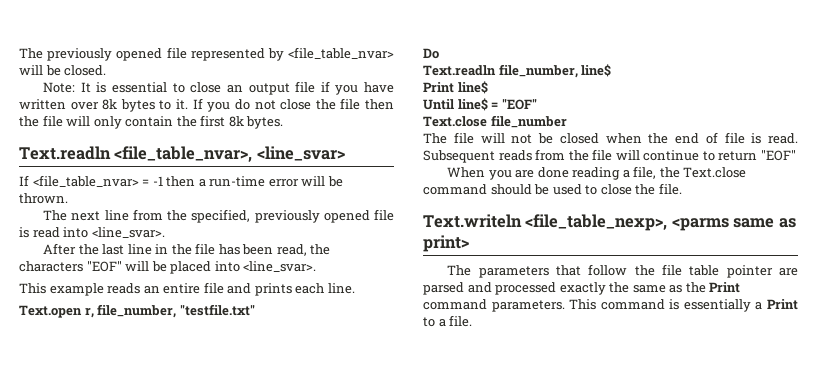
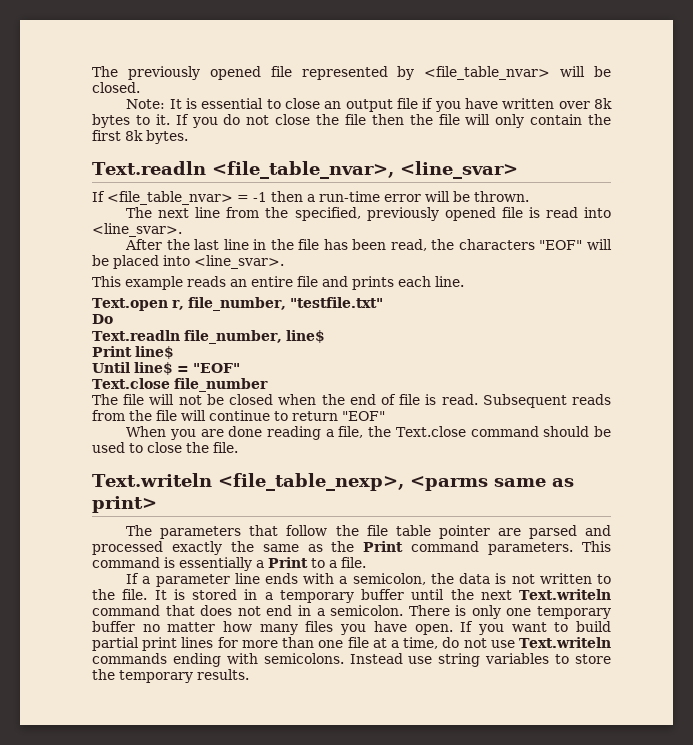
+ If a parameter line ends with a semicolon, the data is not written to the file. It is stored in a temporary buffer until the next Text.writeln command that does not end in a semicolon. There is only one temporary buffer no matter how many files you have open. If you want to build partial print lines for more than one file at a time, do not use Text.writeln commands ending with semicolons. Instead use string variables to store the temporary results.

